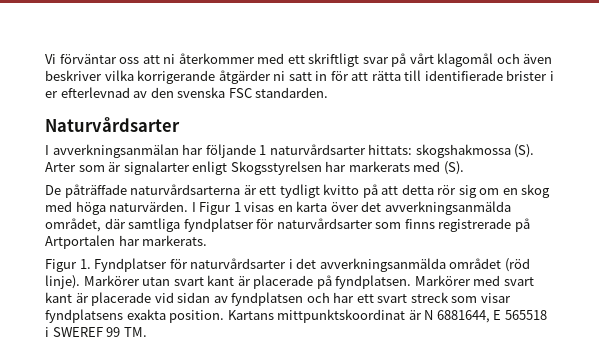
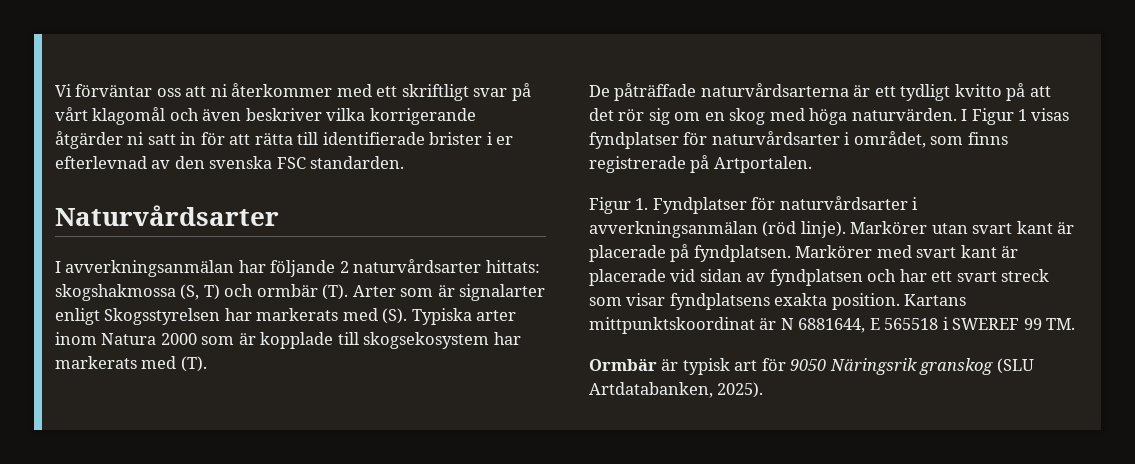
- I avverkningsanmälan har följande 1 naturvårdsarter hittats: skogshakmossa (S). Arter som är signalarter enligt Skogsstyrelsen har markerats med (S).
+ I avverkningsanmälan har följande 2 naturvårdsarter hittats: skogshakmossa (S, T) och ormbär (T). Arter som är signalarter enligt Skogsstyrelsen har markerats med (S). Typiska arter inom Natura 2000 som är kopplade till skogsekosystem har markerats med (T).
- De påträffade naturvårdsarterna är ett tydligt kvitto på att detta rör sig om en skog med höga naturvärden.
+ De påträffade naturvårdsarterna är ett tydligt kvitto på att det rör sig om en skog med höga naturvärden.
- I Figur 1 visas en karta över det avverkningsanmälda området, där samtliga fyndplatser för naturvårdsarter som finns registrerade på Artportalen har markerats.
+ I Figur 1 visas fyndplatser för naturvårdsarter i området, som finns registrerade på Artportalen.
- Figur 1. Fyndplatser för naturvårdsarter i det avverkningsanmälda området (röd linje).
+ Figur 1. Fyndplatser för naturvårdsarter i avverkningsanmälan (röd linje).
+ Ormbär är typisk art för 9050 Näringsrik granskog (SLU Artdatabanken, 2025).

